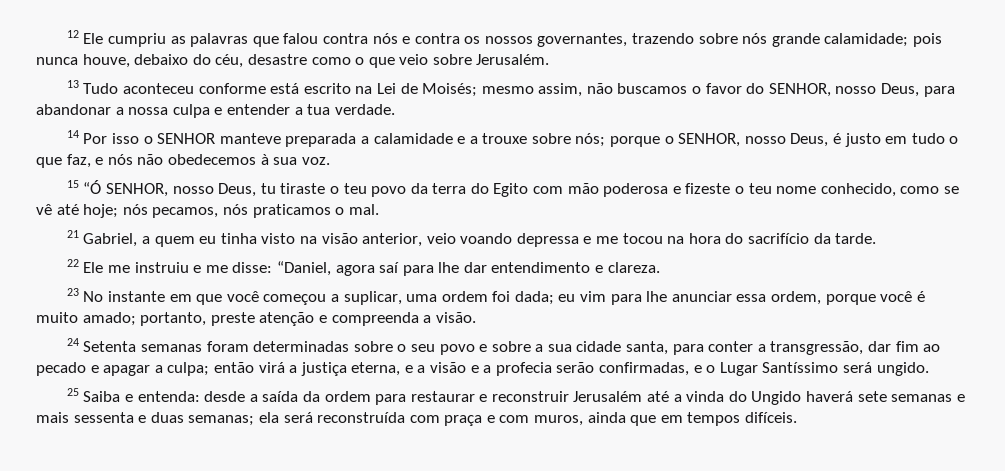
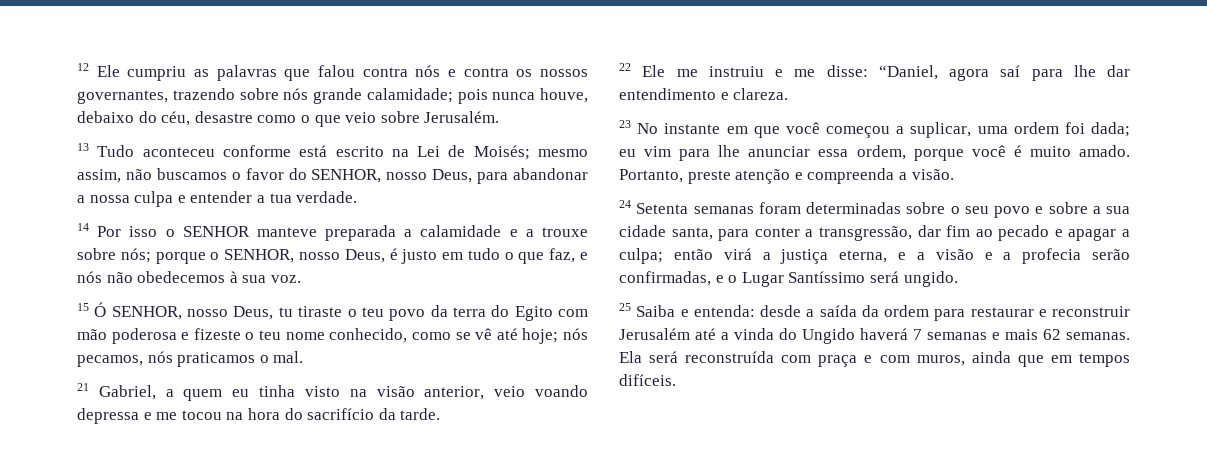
- 15 “Ó SENHOR, nosso Deus, tu tiraste o teu povo da terra do Egito com mão poderosa e fizeste o teu nome conhecido, como se vê até hoje; nós pecamos, nós praticamos o mal.
+ 15 Ó SENHOR, nosso Deus, tu tiraste o teu povo da terra do Egito com mão poderosa e fizeste o teu nome conhecido, como se vê até hoje; nós pecamos, nós praticamos o mal.
- 23 No instante em que você começou a suplicar, uma ordem foi dada; eu vim para lhe anunciar essa ordem, porque você é muito amado; portanto, preste atenção e compreenda a visão.
+ 23 No instante em que você começou a suplicar, uma ordem foi dada; eu vim para lhe anunciar essa ordem, porque você é muito amado. Portanto, preste atenção e compreenda a visão.
- 25 Saiba e entenda: desde a saída da ordem para restaurar e reconstruir Jerusalém até a vinda do Ungido haverá sete semanas e mais sessenta e duas semanas; ela será reconstruída com praça e com muros, ainda que em tempos difíceis.
+ 25 Saiba e entenda: desde a saída da ordem para restaurar e reconstruir Jerusalém até a vinda do Ungido haverá 7 semanas e mais 62 semanas. Ela será reconstruída com praça e com muros, ainda que em tempos difíceis.

